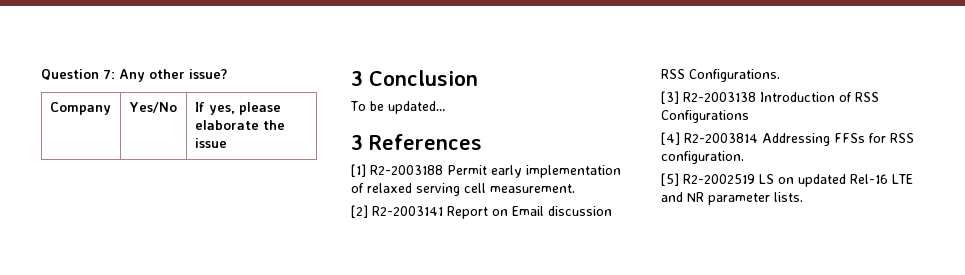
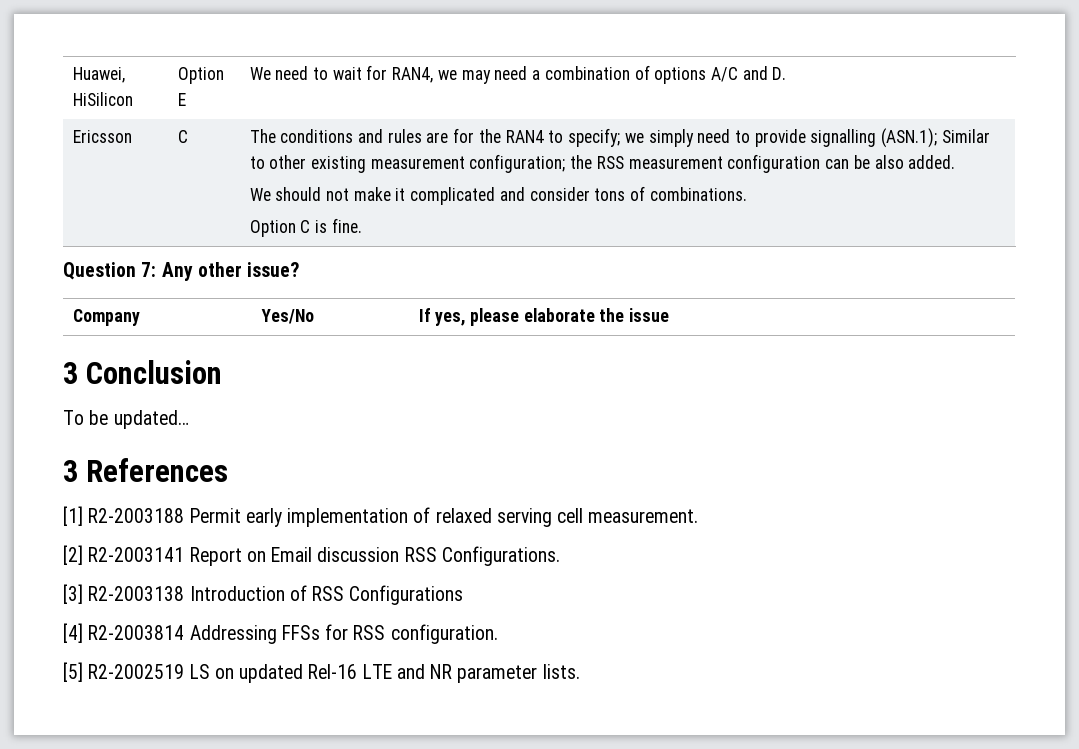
+ Huawei, HiSilicon | Option E | We need to wait for RAN4, we may need a combination of options A/C and D.
+ Ericsson | C | The conditions and rules are for the RAN4 to specify; we simply need to provide signalling (ASN.1); Similar to other existing measurement configuration; the RSS measurement configuration can be also added.
+ We should not make it complicated and consider tons of combinations.
+ Option C is fine.

